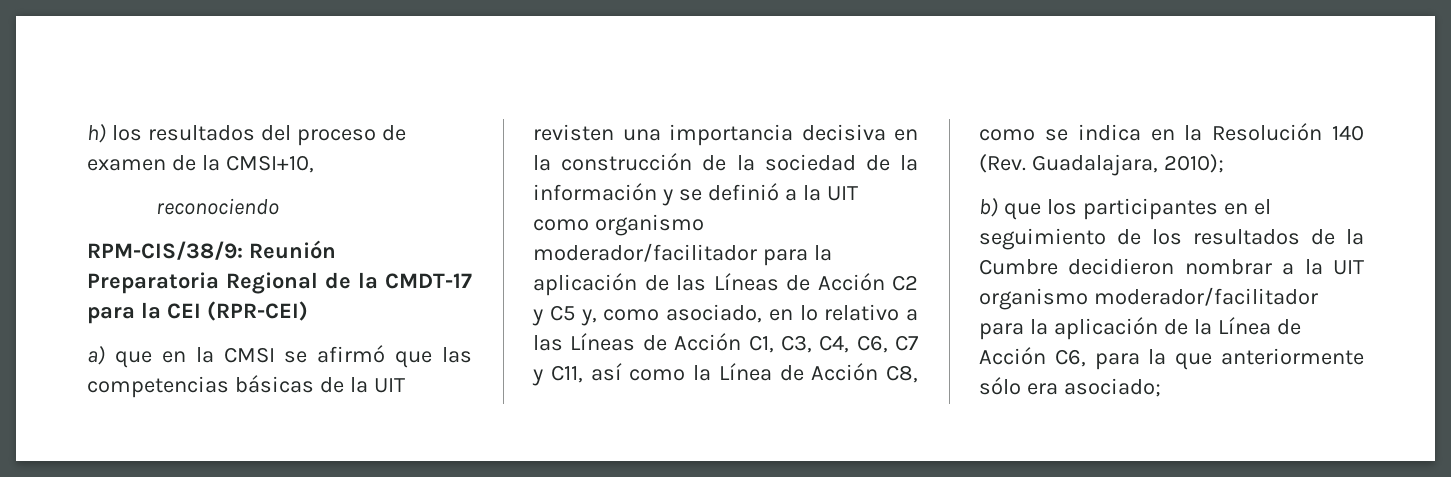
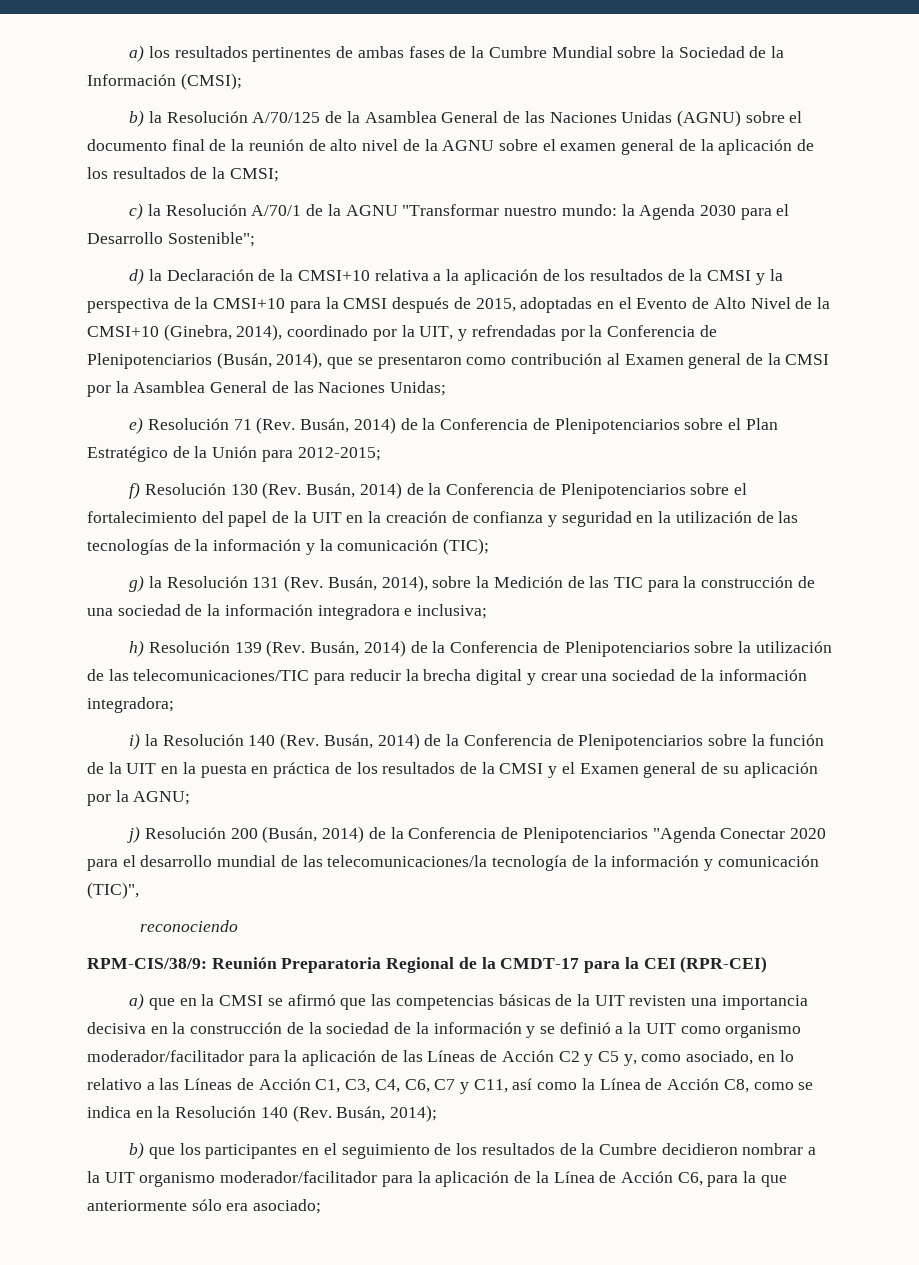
- h) los resultados del proceso de examen de la CMSI+10,
+ a) los resultados pertinentes de ambas fases de la Cumbre Mundial sobre la Sociedad de la Información (CMSI);
+ b) la Resolución A/70/125 de la Asamblea General de las Naciones Unidas (AGNU) sobre el documento final de la reunión de alto nivel de la AGNU sobre el examen general de la aplicación de los resultados de la CMSI;
+ c) la Resolución A/70/1 de la AGNU "Transformar nuestro mundo: la Agenda 2030 para el Desarrollo Sostenible";
+ d) la Declaración de la CMSI+10 relativa a la aplicación de los resultados de la CMSI y la perspectiva de la CMSI+10 para la CMSI después de 2015, adoptadas en el Evento de Alto Nivel de la CMSI+10 (Ginebra, 2014), coordinado por la UIT, y refrendadas por la Conferencia de Plenipotenciarios (Busán, 2014), que se presentaron como contribución al Examen general de la CMSI por la Asamblea General de las Naciones Unidas;
+ e) Resolución 71 (Rev. Busán, 2014) de la Conferencia de Plenipotenciarios sobre el Plan Estratégico de la Unión para 2012-2015;
+ f) Resolución 130 (Rev. Busán, 2014) de la Conferencia de Plenipotenciarios sobre el fortalecimiento del papel de la UIT en la creación de confianza y seguridad en la utilización de las tecnologías de la información y la comunicación (TIC);
+ g) la Resolución 131 (Rev. Busán, 2014), sobre la Medición de las TIC para la construcción de una sociedad de la información integradora e inclusiva;
+ h) Resolución 139 (Rev. Busán, 2014) de la Conferencia de Plenipotenciarios sobre la utilización de las telecomunicaciones/TIC para reducir la brecha digital y crear una sociedad de la información integradora;
+ i) la Resolución 140 (Rev. Busán, 2014) de la Conferencia de Plenipotenciarios sobre la función de la UIT en la puesta en práctica de los resultados de la CMSI y el Examen general de su aplicación por la AGNU;
+ j) Resolución 200 (Busán, 2014) de la Conferencia de Plenipotenciarios "Agenda Conectar 2020 para el desarrollo mundial de las telecomunicaciones/la tecnología de la información y comunicación (TIC)",
- a) que en la CMSI se afirmó que las competencias básicas de la UIT revisten una importancia decisiva en la construcción de la sociedad de la información y se definió a la UIT como organismo moderador/facilitador para la aplicación de las Líneas de Acción C2 y C5 y, como asociado, en lo relativo a las Líneas de Acción C1, C3, C4, C6, C7 y C11, así como la Línea de Acción C8, como se indica en la Resolución 140 (Rev. Guadalajara, 2010);
+ a) que en la CMSI se afirmó que las competencias básicas de la UIT revisten una importancia decisiva en la construcción de la sociedad de la información y se definió a la UIT como organismo moderador/facilitador para la aplicación de las Líneas de Acción C2 y C5 y, como asociado, en lo relativo a las Líneas de Acción C1, C3, C4, C6, C7 y C11, así como la Línea de Acción C8, como se indica en la Resolución 140 (Rev. Busán, 2014);

